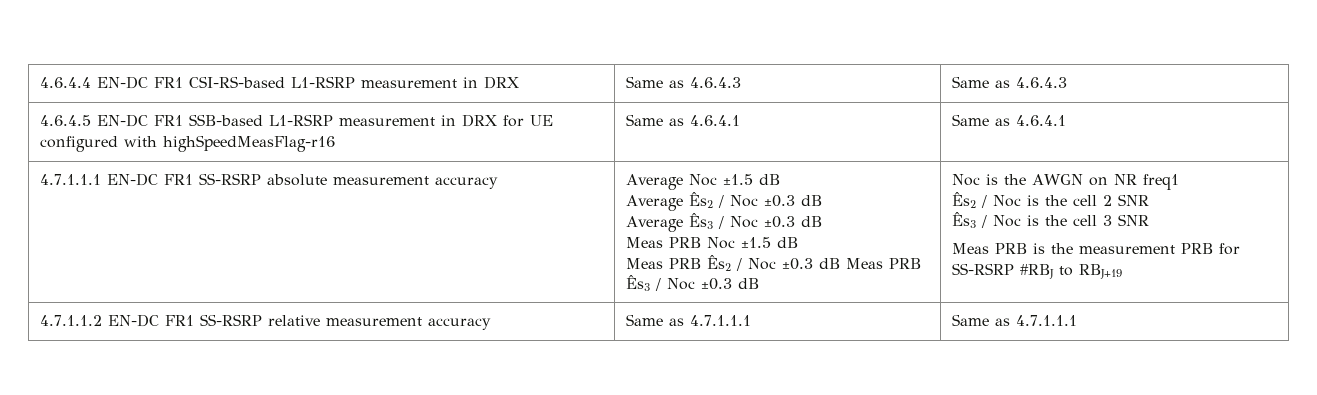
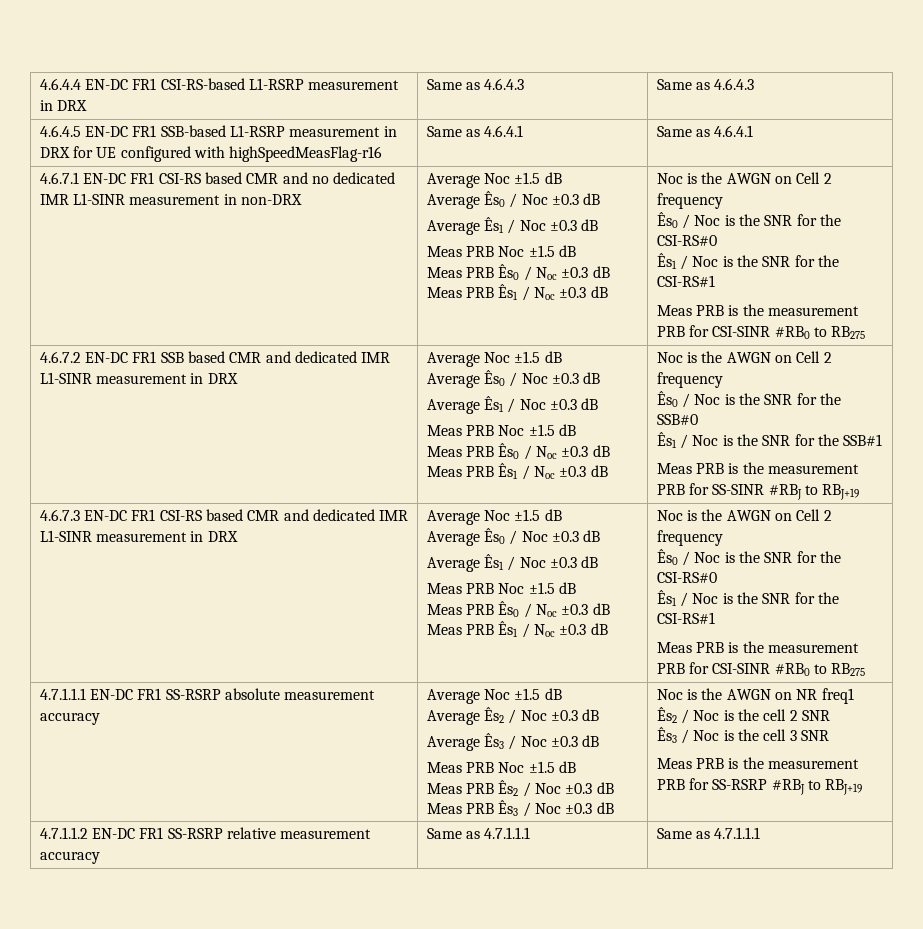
+ 4.6.7.1 EN-DC FR1 CSI-RS based CMR and no dedicated IMR L1-SINR measurement in non-DRX | Average Noc ±1.5 dB
+ Average Ês0 / Noc ±0.3 dB
+ Average Ês1 / Noc ±0.3 dB
+ Meas PRB Noc ±1.5 dB
+ Meas PRB Ês0 / Noc ±0.3 dB Meas PRB Ês1 / Noc ±0.3 dB | Noc is the AWGN on Cell 2 frequency
+ Ês0 / Noc is the SNR for the CSI-RS#0
+ Ês1 / Noc is the SNR for the CSI-RS#1
+ Meas PRB is the measurement PRB for CSI-SINR #RB0 to RB275
+ 4.6.7.2 EN-DC FR1 SSB based CMR and dedicated IMR L1-SINR measurement in DRX | Average Noc ±1.5 dB
+ Average Ês0 / Noc ±0.3 dB
+ Average Ês1 / Noc ±0.3 dB
+ Meas PRB Noc ±1.5 dB
+ Meas PRB Ês0 / Noc ±0.3 dB Meas PRB Ês1 / Noc ±0.3 dB | Noc is the AWGN on Cell 2 frequency
+ Ês0 / Noc is the SNR for the SSB#0
+ Ês1 / Noc is the SNR for the SSB#1
+ Meas PRB is the measurement PRB for SS-SINR #RBJ to RBJ+19
+ 4.6.7.3 EN-DC FR1 CSI-RS based CMR and dedicated IMR L1-SINR measurement in DRX | Average Noc ±1.5 dB
+ Average Ês0 / Noc ±0.3 dB
+ Average Ês1 / Noc ±0.3 dB
+ Meas PRB Noc ±1.5 dB
+ Meas PRB Ês0 / Noc ±0.3 dB Meas PRB Ês1 / Noc ±0.3 dB | Noc is the AWGN on Cell 2 frequency
+ Ês0 / Noc is the SNR for the CSI-RS#0
+ Ês1 / Noc is the SNR for the CSI-RS#1
+ Meas PRB is the measurement PRB for CSI-SINR #RB0 to RB275

